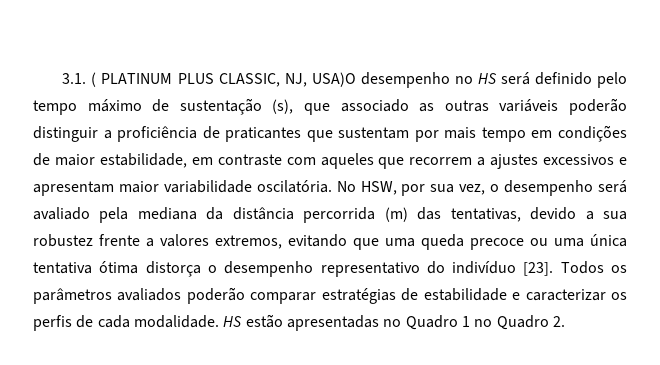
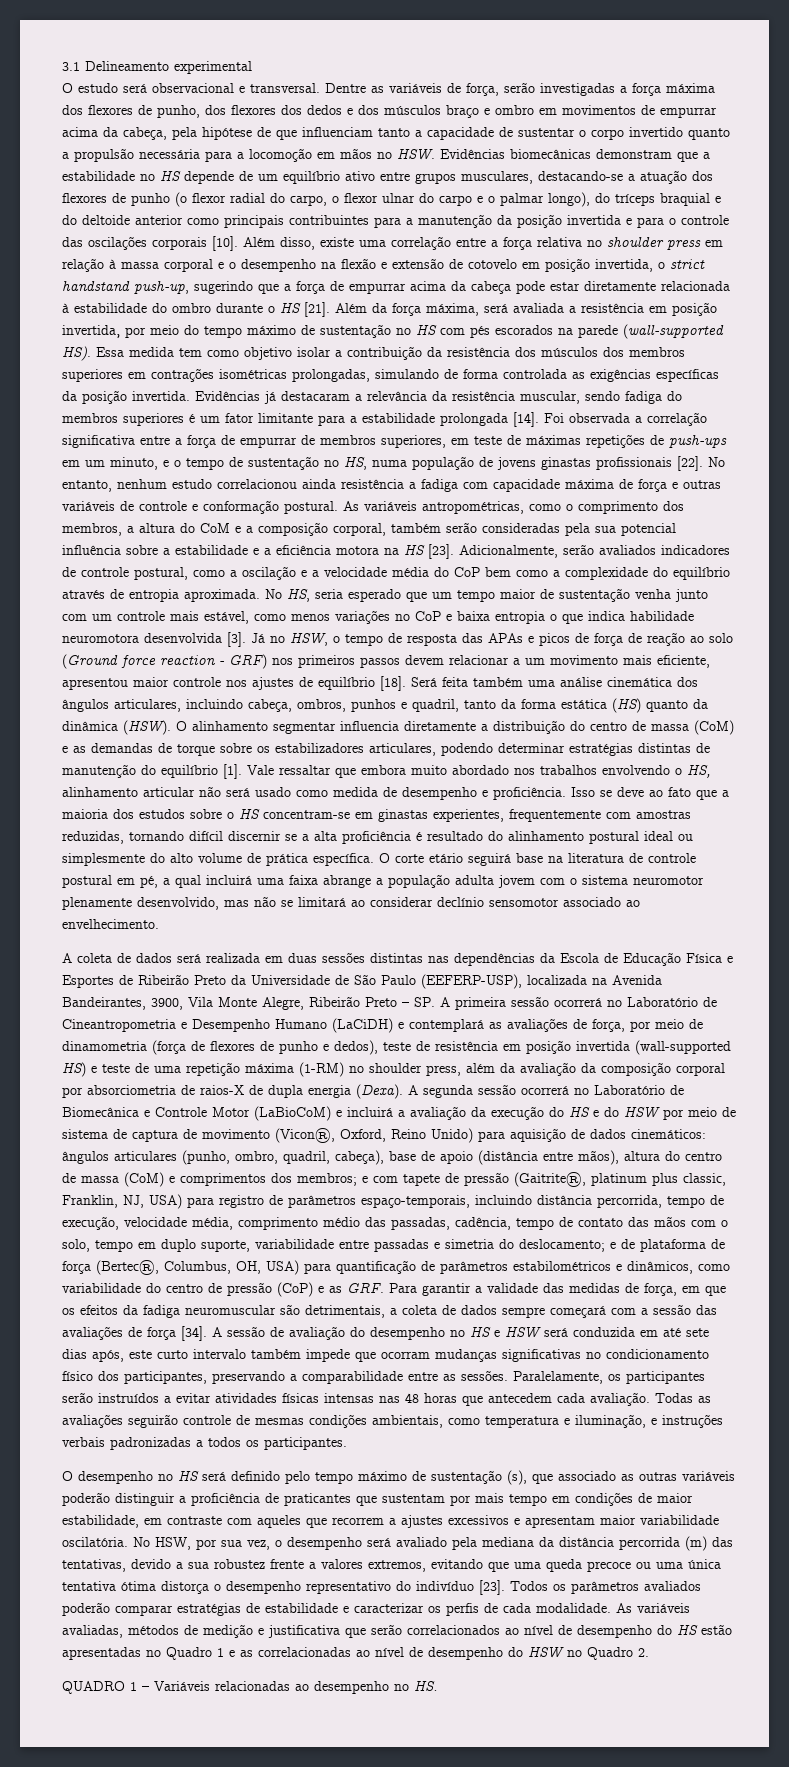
- 3.1. ( PLATINUM PLUS CLASSIC, NJ, USA)O desempenho no HS será definido pelo tempo máximo de sustentação (s), que associado as outras variáveis poderão distinguir a proficiência de praticantes que sustentam por mais tempo em condições de maior estabilidade, em contraste com aqueles que recorrem a ajustes excessivos e apresentam maior variabilidade oscilatória.
+ 3.1 Delineamento experimental
+ O estudo será observacional e transversal. Dentre as variáveis de força, serão investigadas a força máxima dos flexores de punho, dos flexores dos dedos e dos músculos braço e ombro em movimentos de empurrar acima da cabeça, pela hipótese de que influenciam tanto a capacidade de sustentar o corpo invertido quanto a propulsão necessária para a locomoção em mãos no HSW. Evidências biomecânicas demonstram que a estabilidade no HS depende de um equilíbrio ativo entre grupos musculares, destacando-se a atuação dos flexores de punho (o flexor radial do carpo, o flexor ulnar do carpo e o palmar longo), do tríceps braquial e do deltoide anterior como principais contribuintes para a manutenção da posição invertida e para o controle das oscilações corporais [10]. Além disso, existe uma correlação entre a força relativa no shoulder press em relação à massa corporal e o desempenho na flexão e extensão de cotovelo em posição invertida, o strict handstand push-up, sugerindo que a força de empurrar acima da cabeça pode estar diretamente relacionada à estabilidade do ombro durante o HS [21]. Além da força máxima, será avaliada a resistência em posição invertida, por meio do tempo máximo de sustentação no HS com pés escorados na parede (wall-supported HS). Essa medida tem como objetivo isolar a contribuição da resistência dos músculos dos membros superiores em contrações isométricas prolongadas, simulando de forma controlada as exigências específicas da posição invertida. Evidências já destacaram a relevância da resistência muscular, sendo fadiga do membros superiores é um fator limitante para a estabilidade prolongada [14]. Foi observada a correlação significativa entre a força de empurrar de membros superiores, em teste de máximas repetições de push-ups em um minuto, e o tempo de sustentação no HS, numa população de jovens ginastas profissionais [22]. No entanto, nenhum estudo correlacionou ainda resistência a fadiga com capacidade máxima de força e outras variáveis de controle e conformação postural. As variáveis antropométricas, como o comprimento dos membros, a altura do CoM e a composição corporal, também serão consideradas pela sua potencial influência sobre a estabilidade e a eficiência motora na HS [23]. Adicionalmente, serão avaliados indicadores de controle postural, como a oscilação e a velocidade média do CoP bem como a complexidade do equilíbrio através de entropia aproximada. No HS, seria esperado que um tempo maior de sustentação venha junto com um controle mais estável, como menos variações no CoP e baixa entropia o que indica habilidade neuromotora desenvolvida [3]. Já no HSW, o tempo de resposta das APAs e picos de força de reação ao solo (Ground force reaction - GRF) nos primeiros passos devem relacionar a um movimento mais eficiente, apresentou maior controle nos ajustes de equilíbrio [18]. Será feita também uma análise cinemática dos ângulos articulares, incluindo cabeça, ombros, punhos e quadril, tanto da forma estática (HS) quanto da dinâmica (HSW). O alinhamento segmentar influencia diretamente a distribuição do centro de massa (CoM) e as demandas de torque sobre os estabilizadores articulares, podendo determinar estratégias distintas de manutenção do equilíbrio [1]. Vale ressaltar que embora muito abordado nos trabalhos envolvendo o HS, alinhamento articular não será usado como medida de desempenho e proficiência. Isso se deve ao fato que a maioria dos estudos sobre o HS concentram-se em ginastas experientes, frequentemente com amostras reduzidas, tornando difícil discernir se a alta proficiência é resultado do alinhamento postural ideal ou simplesmente do alto volume de prática específica. O corte etário seguirá base na literatura de controle postural em pé, a qual incluirá uma faixa abrange a população adulta jovem com o sistema neuromotor plenamente desenvolvido, mas não se limitará ao considerar declínio sensomotor associado ao envelhecimento.
+ A coleta de dados será realizada em duas sessões distintas nas dependências da Escola de Educação Física e Esportes de Ribeirão Preto da Universidade de São Paulo (EEFERP-USP), localizada na Avenida Bandeirantes, 3900, Vila Monte Alegre, Ribeirão Preto – SP. A primeira sessão ocorrerá no Laboratório de Cineantropometria e Desempenho Humano (LaCiDH) e contemplará as avaliações de força, por meio de dinamometria (força de flexores de punho e dedos), teste de resistência em posição invertida (wall-supported HS) e teste de uma repetição máxima (1-RM) no shoulder press, além da avaliação da composição corporal por absorciometria de raios-X de dupla energia (Dexa). A segunda sessão ocorrerá no Laboratório de Biomecânica e Controle Motor (LaBioCoM) e incluirá a avaliação da execução do HS e do HSW por meio de sistema de captura de movimento (Vicon®, Oxford, Reino Unido) para aquisição de dados cinemáticos: ângulos articulares (punho, ombro, quadril, cabeça), base de apoio (distância entre mãos), altura do centro de massa (CoM) e comprimentos dos membros; e com tapete de pressão (Gaitrite®, platinum plus classic, Franklin, NJ, USA) para registro de parâmetros espaço-temporais, incluindo distância percorrida, tempo de execução, velocidade média, comprimento médio das passadas, cadência, tempo de contato das mãos com o solo, tempo em duplo suporte, variabilidade entre passadas e simetria do deslocamento; e de plataforma de força (Bertec®, Columbus, OH, USA) para quantificação de parâmetros estabilométricos e dinâmicos, como variabilidade do centro de pressão (CoP) e as GRF. Para garantir a validade das medidas de força, em que os efeitos da fadiga neuromuscular são detrimentais, a coleta de dados sempre começará com a sessão das avaliações de força [34]. A sessão de avaliação do desempenho no HS e HSW será conduzida em até sete dias após, este curto intervalo também impede que ocorram mudanças significativas no condicionamento físico dos participantes, preservando a comparabilidade entre as sessões. Paralelamente, os participantes serão instruídos a evitar atividades físicas intensas nas 48 horas que antecedem cada avaliação. Todas as avaliações seguirão controle de mesmas condições ambientais, como temperatura e iluminação, e instruções verbais padronizadas a todos os participantes.
+ O desempenho no HS será definido pelo tempo máximo de sustentação (s), que associado as outras variáveis poderão distinguir a proficiência de praticantes que sustentam por mais tempo em condições de maior estabilidade, em contraste com aqueles que recorrem a ajustes excessivos e apresentam maior variabilidade oscilatória.
- HS estão apresentadas no Quadro 1 no Quadro 2.
+ As variáveis avaliadas, métodos de medição e justificativa que serão correlacionados ao nível de desempenho do HS estão apresentadas no Quadro 1 e as correlacionadas ao nível de desempenho do HSW no Quadro 2.
+ QUADRO 1 – Variáveis relacionadas ao desempenho no HS.

